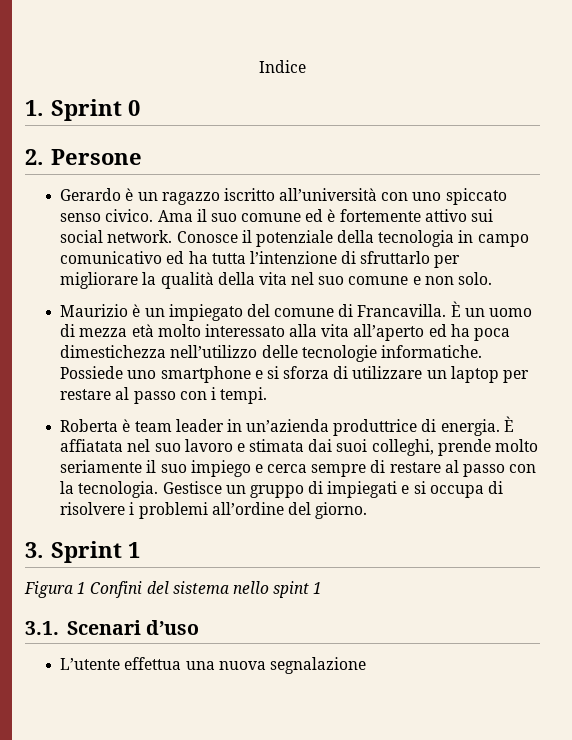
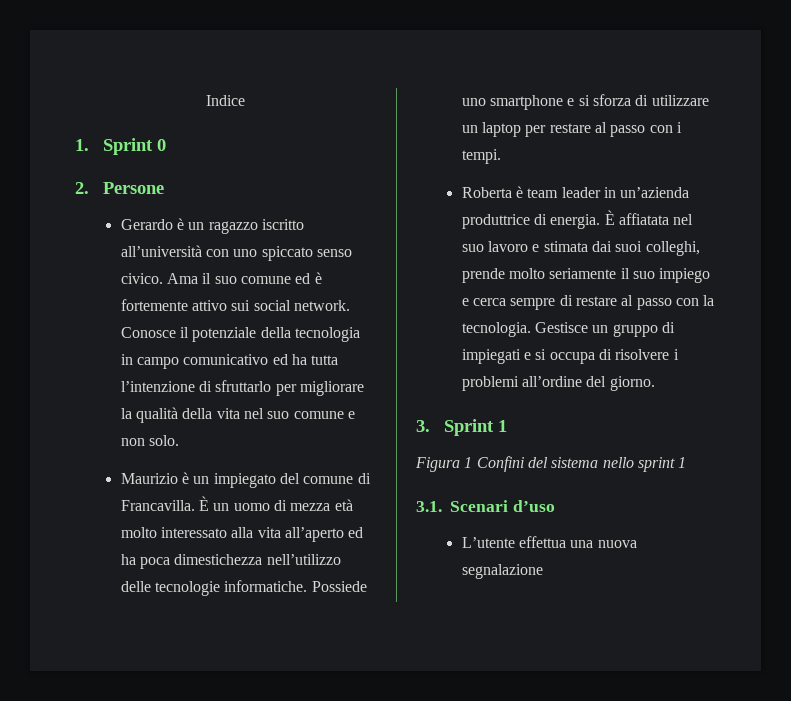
- Figura 1 Confini del sistema nello spint 1
+ Figura 1 Confini del sistema nello sprint 1

